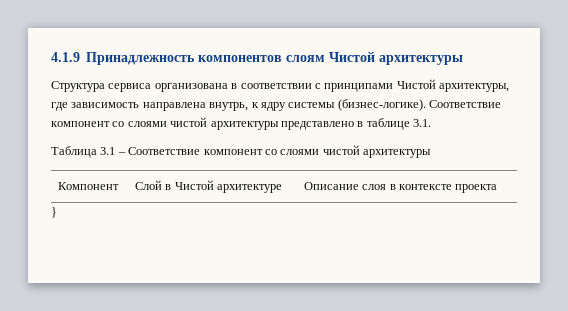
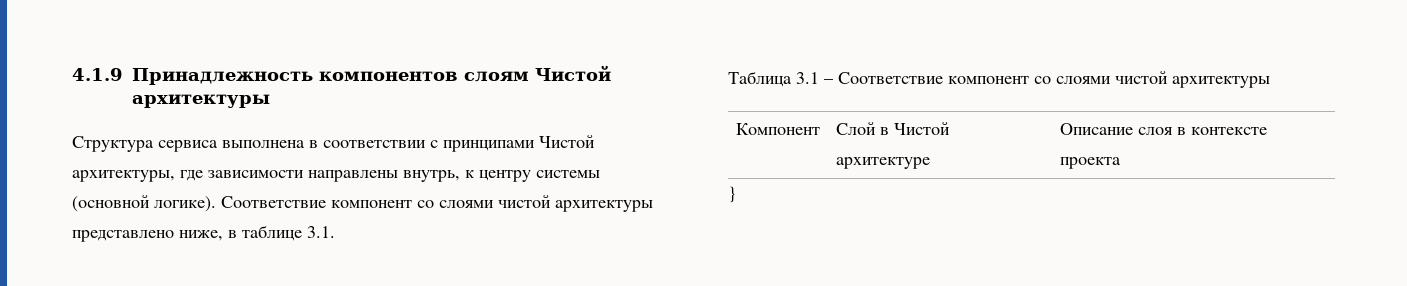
- Структура сервиса организована в соответствии с принципами Чистой архитектуры, где зависимость направлена внутрь, к ядру системы (бизнес-логике).
+ Структура сервиса выполнена в соответствии с принципами Чистой архитектуры, где зависимости направлены внутрь, к центру системы (основной логике).
- Соответствие компонент со слоями чистой архитектуры представлено в таблице 3.1.
+ Соответствие компонент со слоями чистой архитектуры представлено ниже, в таблице 3.1.

